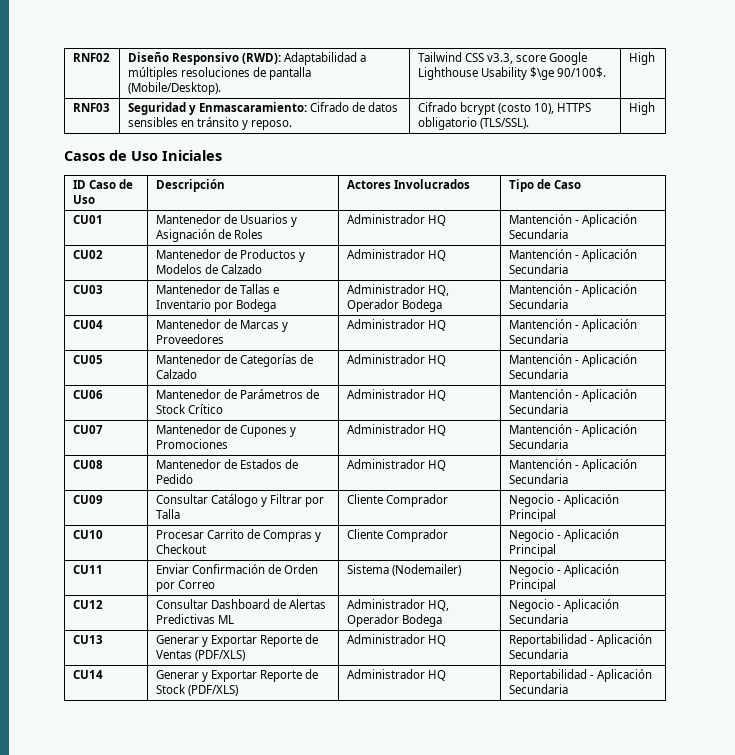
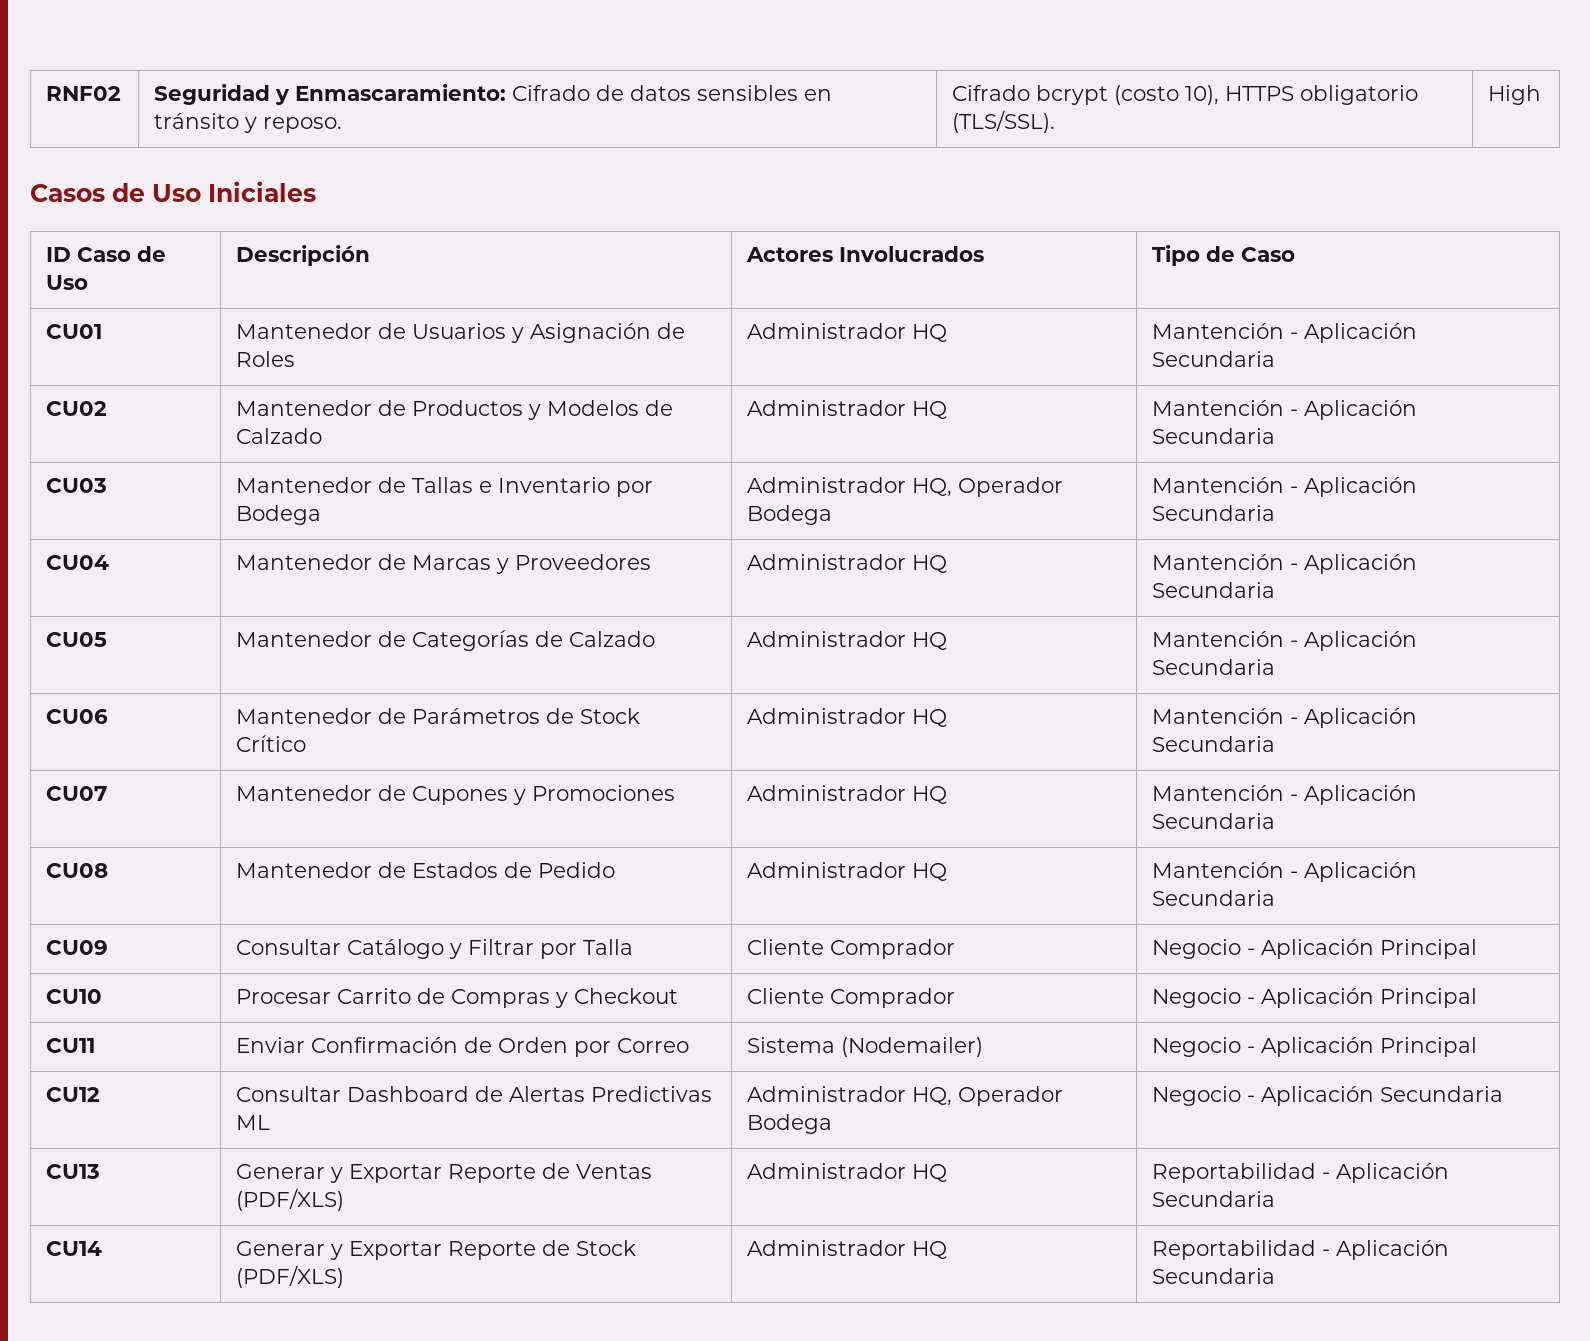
- RNF02 | Diseño Responsivo (RWD): Adaptabilidad a múltiples resoluciones de pantalla (Mobile/Desktop). | Tailwind CSS v3.3, score Google Lighthouse Usability $\ge 90/100$. | High
- RNF03 | Seguridad y Enmascaramiento: Cifrado de datos sensibles en tránsito y reposo. | Cifrado bcrypt (costo 10), HTTPS obligatorio (TLS/SSL). | High
+ RNF02 | Seguridad y Enmascaramiento: Cifrado de datos sensibles en tránsito y reposo. | Cifrado bcrypt (costo 10), HTTPS obligatorio (TLS/SSL). | High

